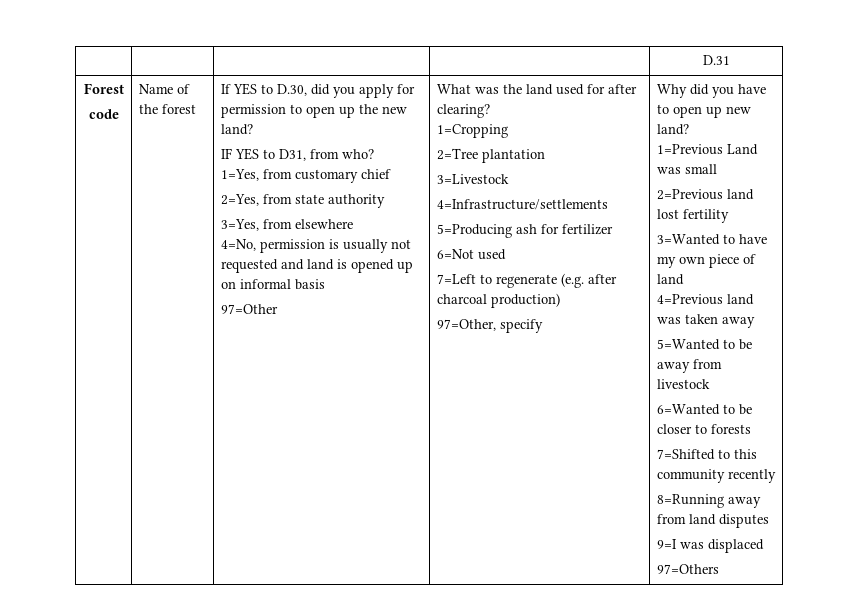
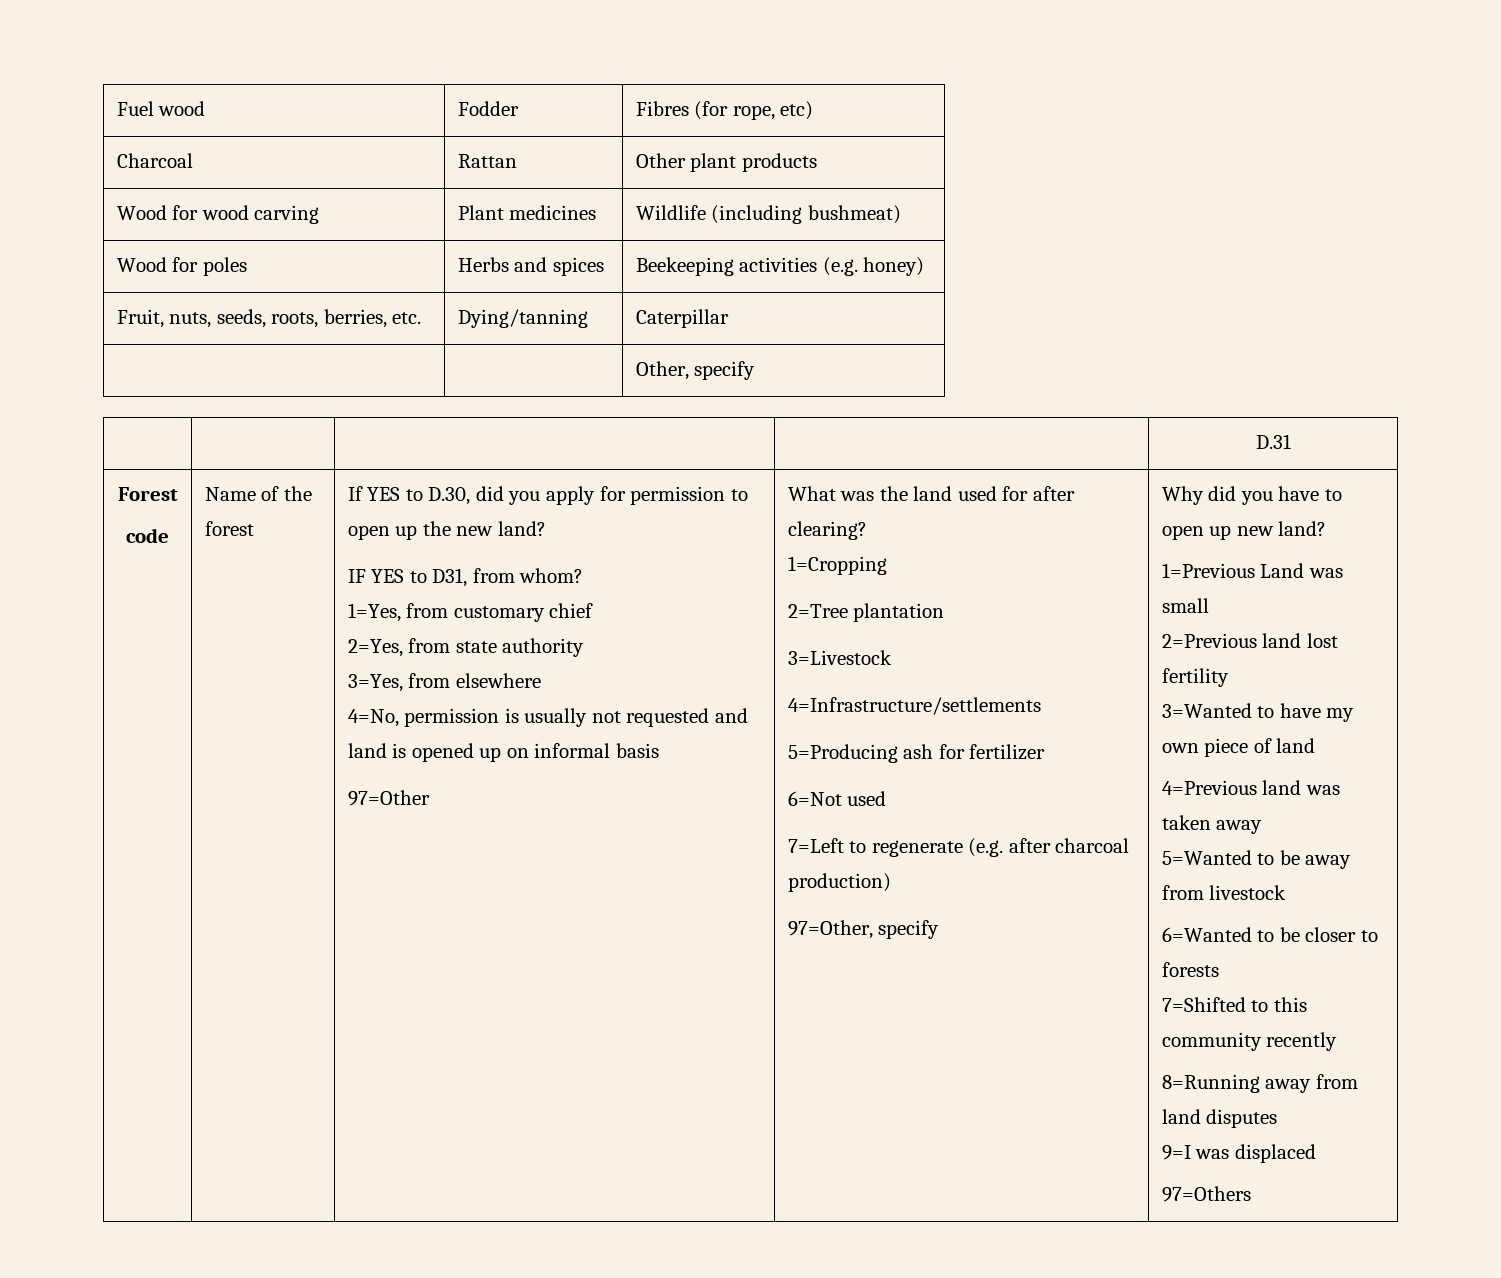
+ Fuel wood | Fodder | Fibres (for rope, etc)
+ Charcoal | Rattan | Other plant products
+ Wood for wood carving | Plant medicines | Wildlife (including bushmeat)
+ Wood for poles | Herbs and spices | Beekeeping activities (e.g. honey)
+ Fruit, nuts, seeds, roots, berries, etc. | Dying/tanning | Caterpillar
+ | | Other, specify
- IF YES to D31, from who?
+ IF YES to D31, from whom?

